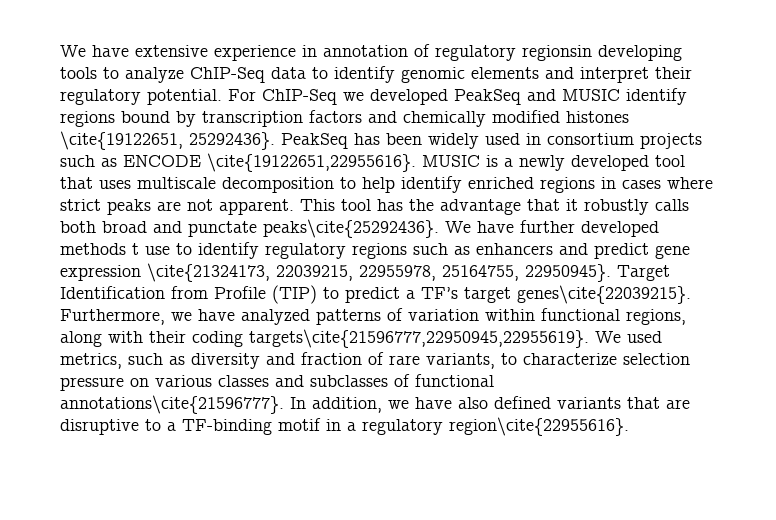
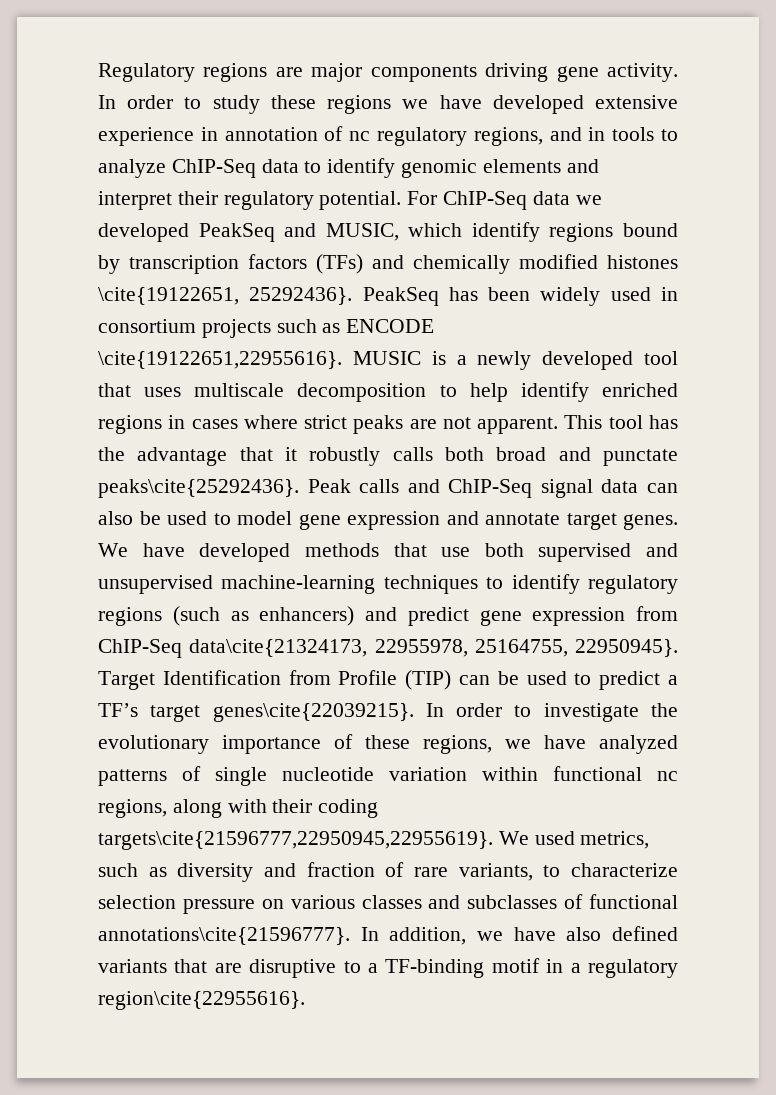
- We have extensive experience in annotation of regulatory regionsin developing tools to analyze ChIP-Seq data to identify genomic elements and interpret their regulatory potential.
+ Regulatory regions are major components driving gene activity. In order to study these regions we have developed extensive experience in annotation of nc regulatory regions, and in tools to analyze ChIP-Seq data to identify genomic elements and interpret their regulatory potential.
- For ChIP-Seq we developed PeakSeq and MUSIC identify regions bound by transcription factors and chemically modified histones \cite{19122651, 25292436}.
+ For ChIP-Seq data we developed PeakSeq and MUSIC, which identify regions bound by transcription factors (TFs) and chemically modified histones \cite{19122651, 25292436}.
- We have further developed methods t use to identify regulatory regions such as enhancers and predict gene expression \cite{21324173, 22039215, 22955978, 25164755, 22950945}.
+ Peak calls and ChIP-Seq signal data can also be used to model gene expression and annotate target genes. We have developed methods that use both supervised and unsupervised machine-learning techniques to identify regulatory regions (such as enhancers) and predict gene expression from ChIP-Seq data\cite{21324173, 22955978, 25164755, 22950945}.
- Target Identification from Profile (TIP) to predict a TF’s target genes\cite{22039215}.
+ Target Identification from Profile (TIP) can be used to predict a TF’s target genes\cite{22039215}.
- Furthermore, we have analyzed patterns of variation within functional regions, along with their coding targets\cite{21596777,22950945,22955619}.
+ In order to investigate the evolutionary importance of these regions, we have analyzed patterns of single nucleotide variation within functional nc regions, along with their coding targets\cite{21596777,22950945,22955619}.

